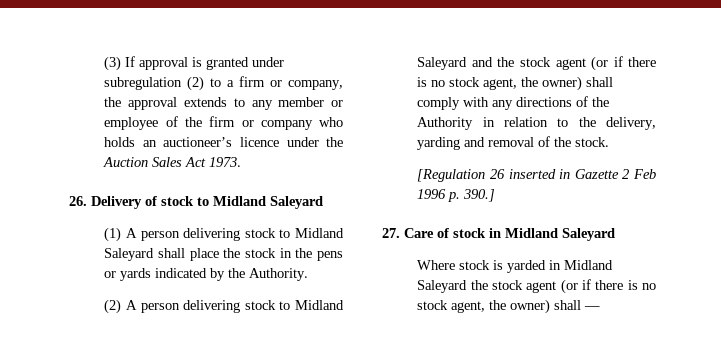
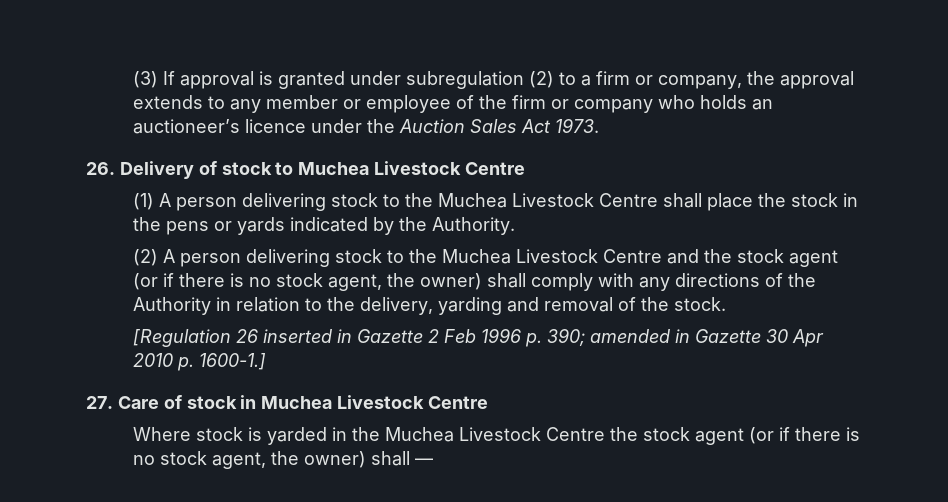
- 26. Delivery of stock to Midland Saleyard
+ 26. Delivery of stock to Muchea Livestock Centre
- (1) A person delivering stock to Midland Saleyard shall place the stock in the pens or yards indicated by the Authority.
+ (1) A person delivering stock to the Muchea Livestock Centre shall place the stock in the pens or yards indicated by the Authority.
- (2) A person delivering stock to Midland Saleyard and the stock agent (or if there is no stock agent, the owner) shall comply with any directions of the Authority in relation to the delivery, yarding and removal of the stock.
+ (2) A person delivering stock to the Muchea Livestock Centre and the stock agent (or if there is no stock agent, the owner) shall comply with any directions of the Authority in relation to the delivery, yarding and removal of the stock.
- [Regulation 26 inserted in Gazette 2 Feb 1996 p. 390.]
+ [Regulation 26 inserted in Gazette 2 Feb 1996 p. 390; amended in Gazette 30 Apr 2010 p. 1600-1.]
- 27. Care of stock in Midland Saleyard
+ 27. Care of stock in Muchea Livestock Centre
- Where stock is yarded in Midland Saleyard the stock agent (or if there is no stock agent, the owner) shall —
+ Where stock is yarded in the Muchea Livestock Centre the stock agent (or if there is no stock agent, the owner) shall —

